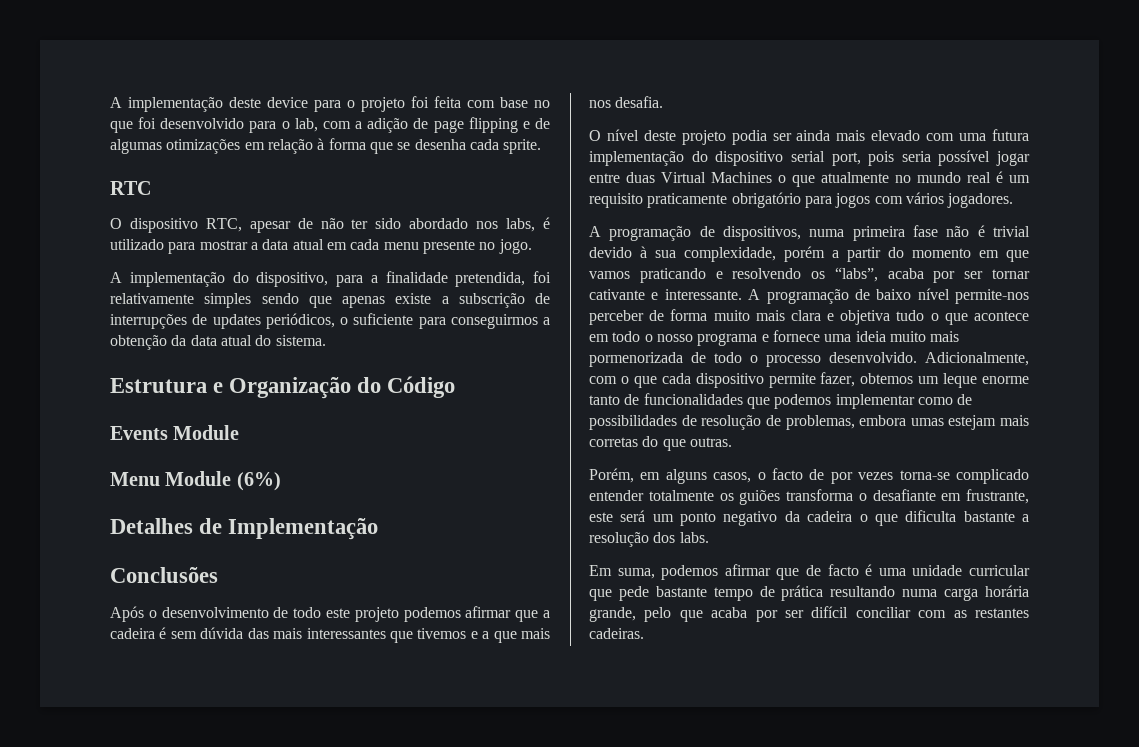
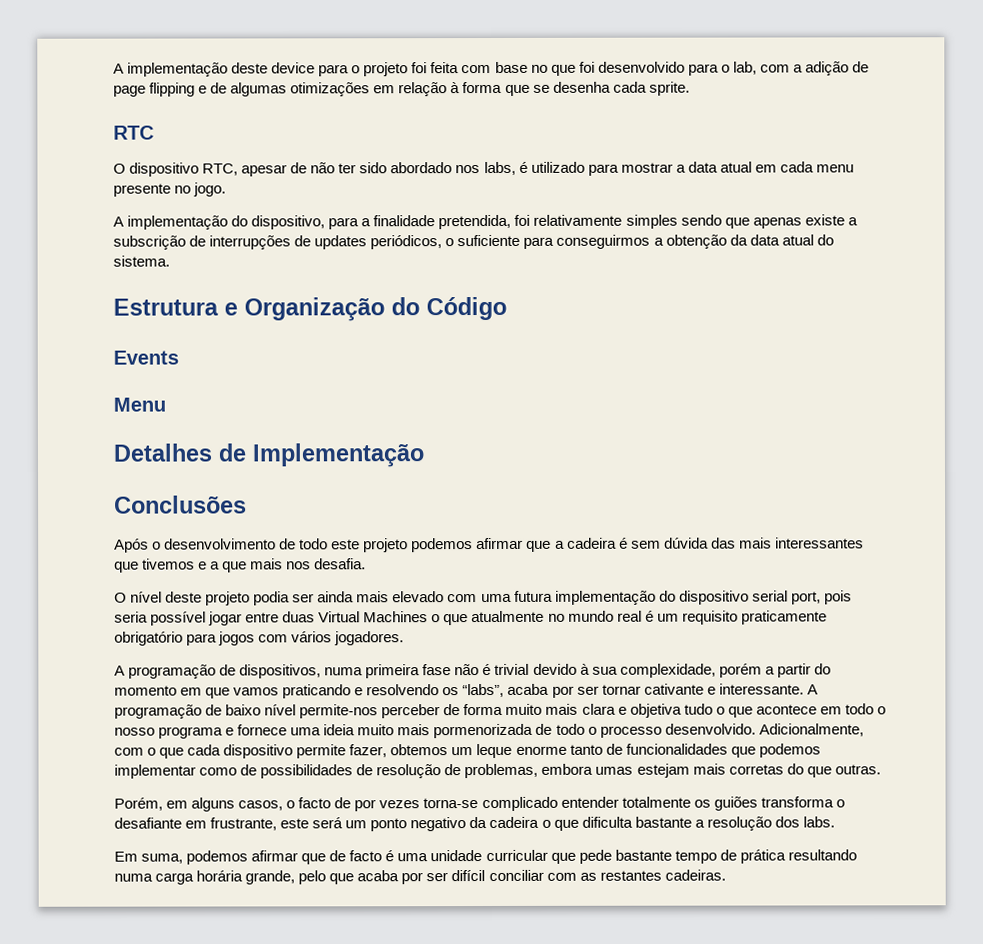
- Events Module
+ Events
- Menu Module (6%)
+ Menu

